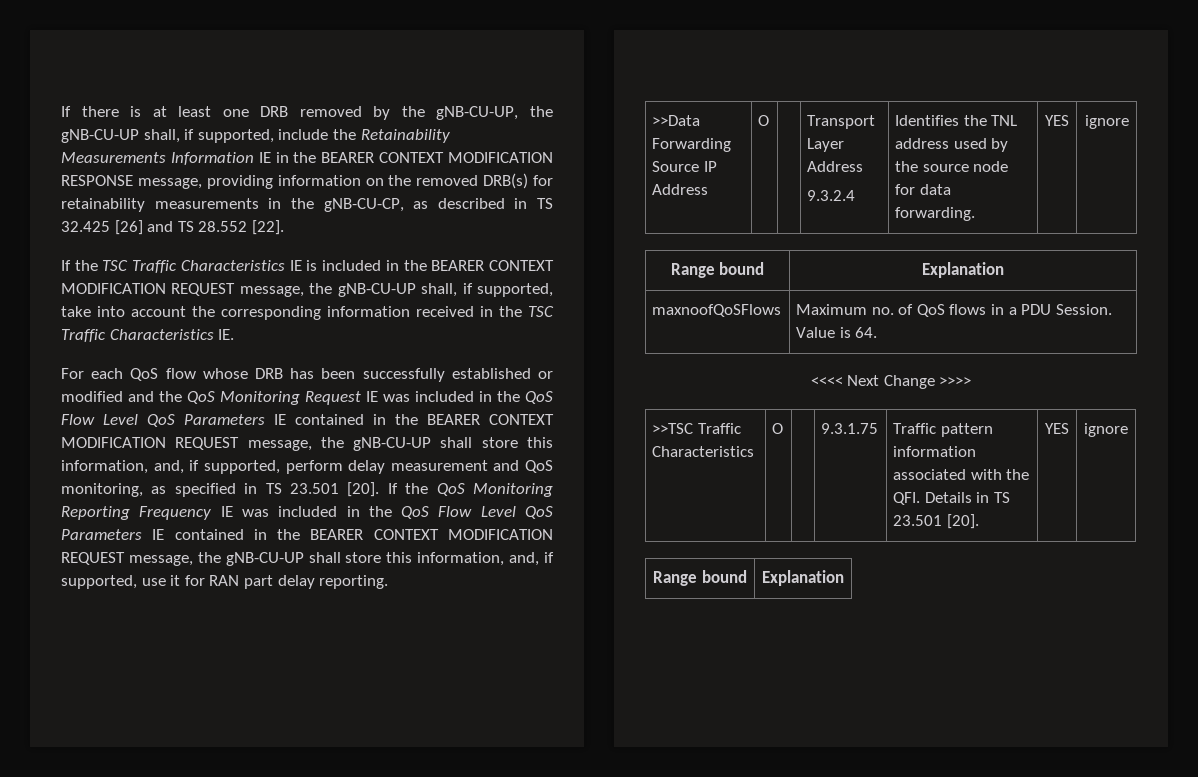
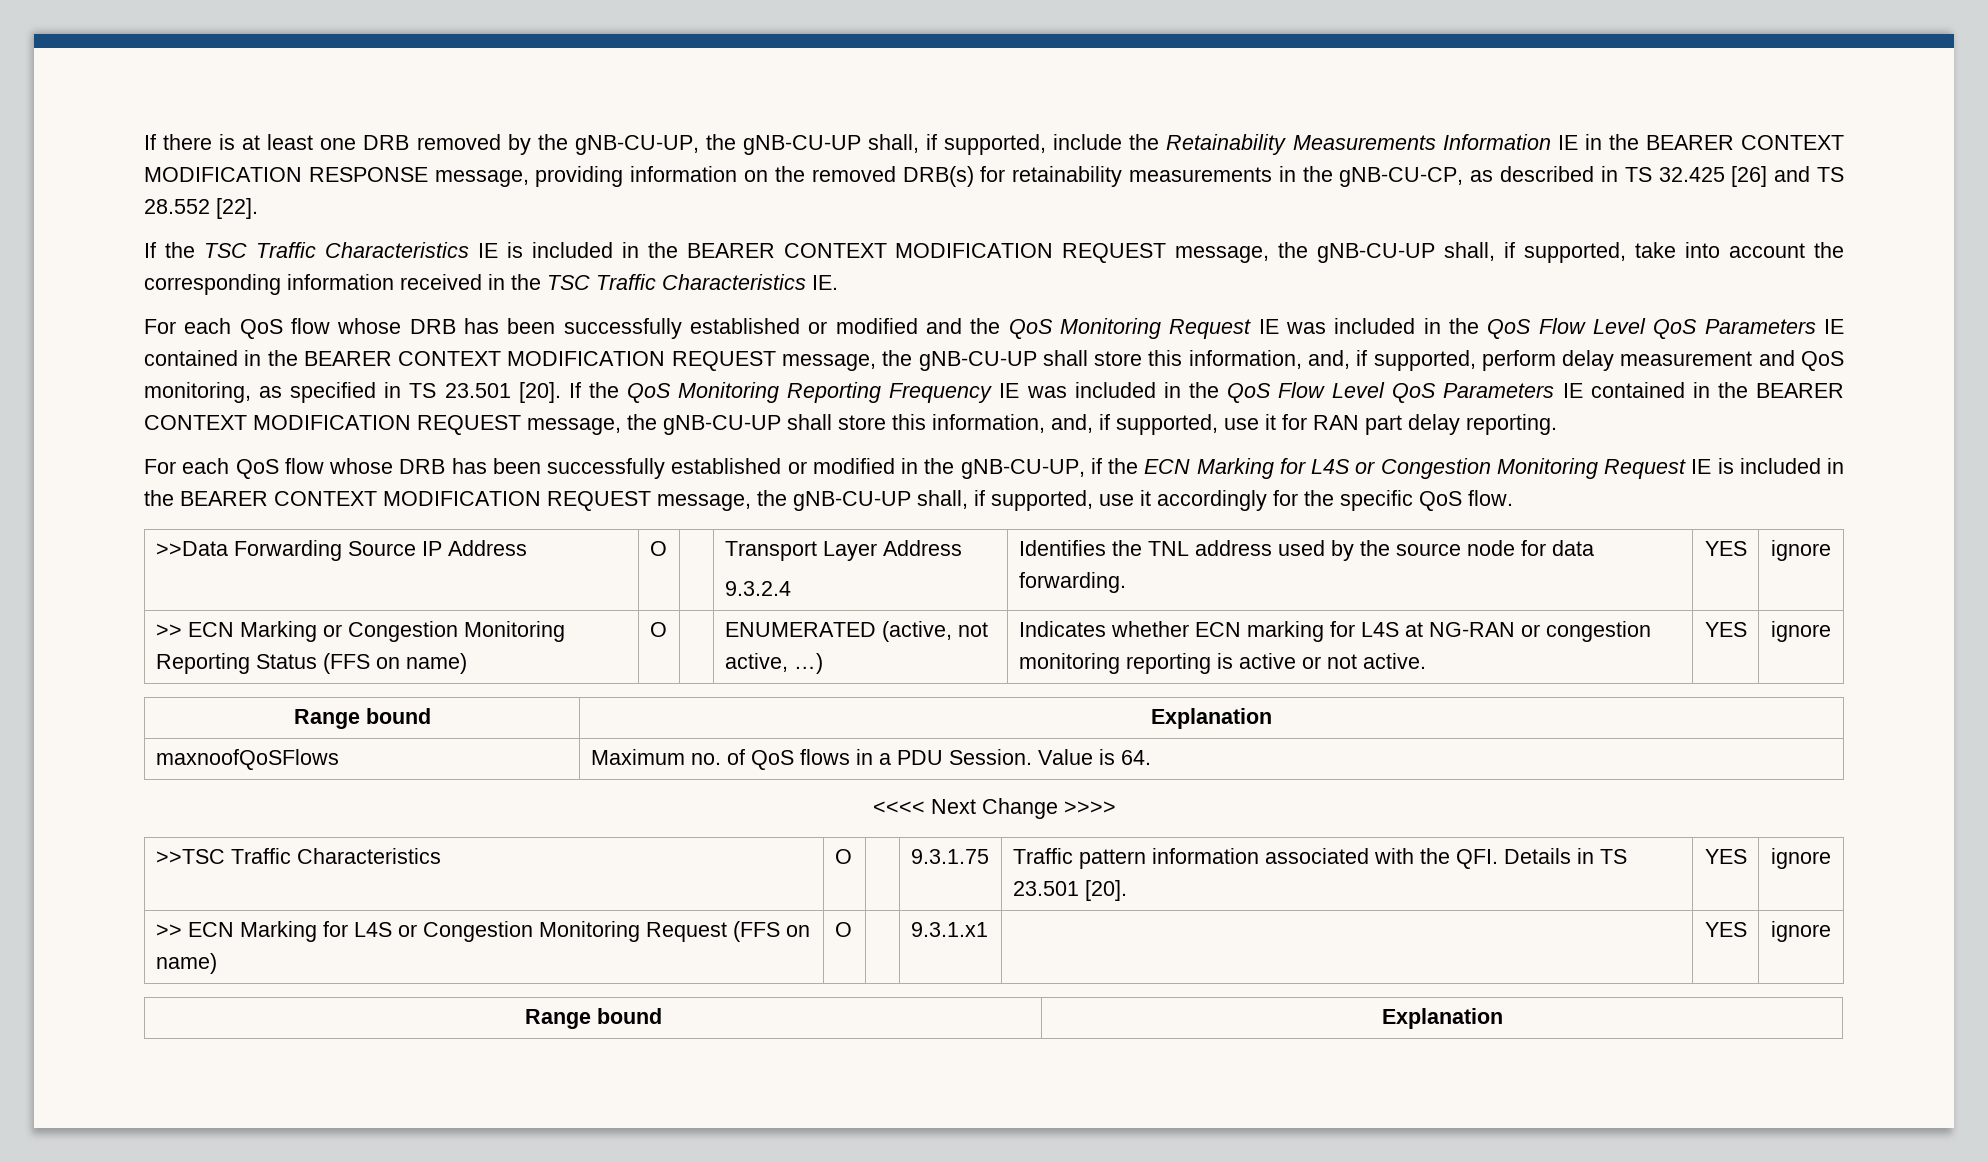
+ For each QoS flow whose DRB has been successfully established or modified in the gNB-CU-UP, if the ECN Marking for L4S or Congestion Monitoring Request IE is included in the BEARER CONTEXT MODIFICATION REQUEST message, the gNB-CU-UP shall, if supported, use it accordingly for the specific QoS flow.
+ >> ECN Marking or Congestion Monitoring Reporting Status (FFS on name) | O | | ENUMERATED (active, not active, …) | Indicates whether ECN marking for L4S at NG-RAN or congestion monitoring reporting is active or not active. | YES | ignore
+ >> ECN Marking for L4S or Congestion Monitoring Request (FFS on name) | O | | 9.3.1.x1 | | YES | ignore

